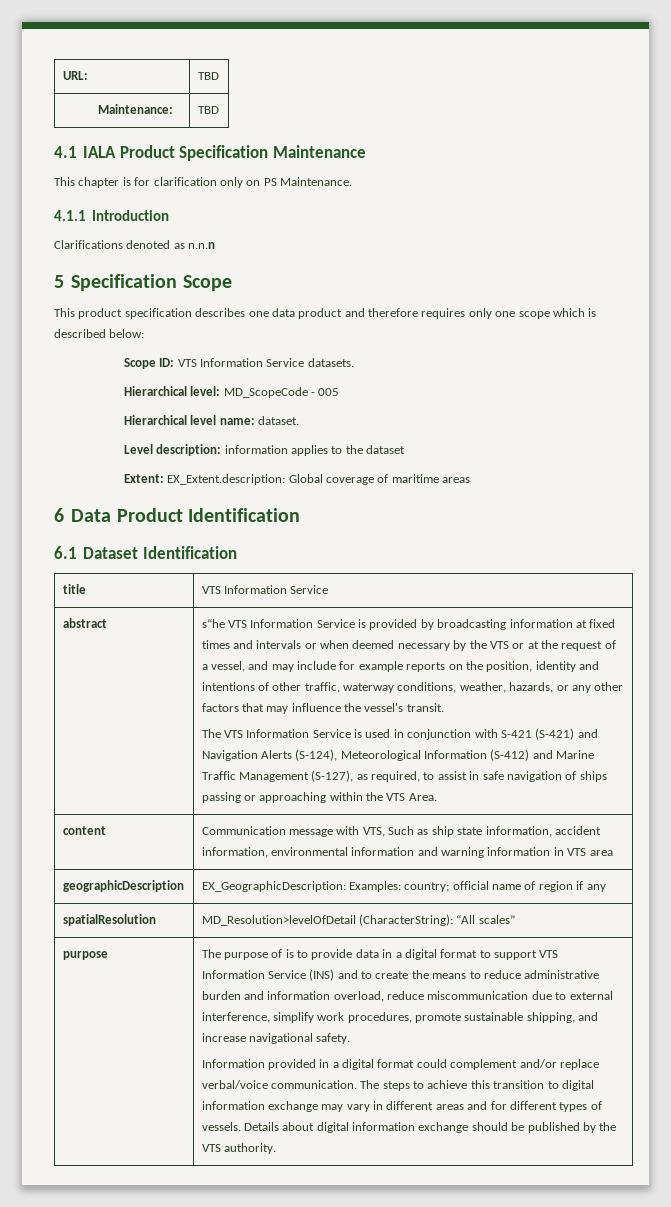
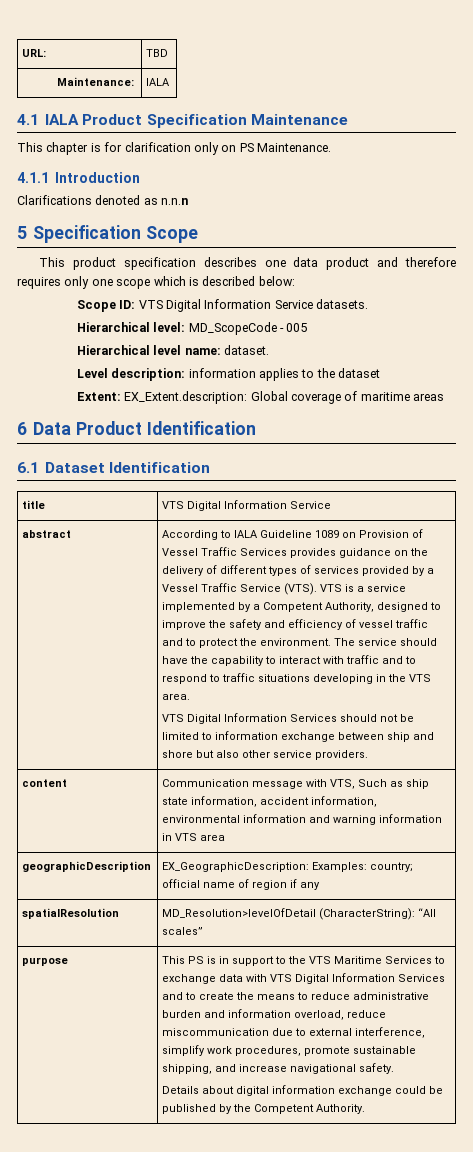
- Maintenance: | TBD
+ Maintenance: | IALA
- Scope ID: VTS Information Service datasets.
+ Scope ID: VTS Digital Information Service datasets.
- title | VTS Information Service
+ title | VTS Digital Information Service
- s“he VTS Information Service is provided by broadcasting information at fixed times and intervals or when deemed necessary by the VTS or at the request of a vessel, and may include for example reports on the position, identity and intentions of other traffic, waterway conditions, weather, hazards, or any other factors that may influence the vessel's transit.
- The VTS Information Service is used in conjunction with S-421 (S-421) and Navigation Alerts (S-124), Meteorological Information (S-412) and Marine Traffic Management (S-127), as required, to assist in safe navigation of ships passing or approaching within the VTS Area.
+ According to IALA Guideline 1089 on Provision of Vessel Traffic Services provides guidance on the delivery of different types of services provided by a Vessel Traffic Service (VTS). VTS is a service implemented by a Competent Authority, designed to improve the safety and efficiency of vessel traffic and to protect the environment. The service should have the capability to interact with traffic and to respond to traffic situations developing in the VTS area.
+ VTS Digital Information Services should not be limited to information exchange between ship and shore but also other service providers.
- The purpose of is to provide data in a digital format to support VTS Information Service (INS) and to create the means to reduce administrative burden and information overload, reduce miscommunication due to external interference, simplify work procedures, promote sustainable shipping, and increase navigational safety.
+ This PS is in support to the VTS Maritime Services to exchange data with VTS Digital Information Services and to create the means to reduce administrative burden and information overload, reduce miscommunication due to external interference, simplify work procedures, promote sustainable shipping, and increase navigational safety.
- Information provided in a digital format could complement and/or replace verbal/voice communication. The steps to achieve this transition to digital information exchange may vary in different areas and for different types of vessels. Details about digital information exchange should be published by the VTS authority.
+ Details about digital information exchange could be published by the Competent Authority.

